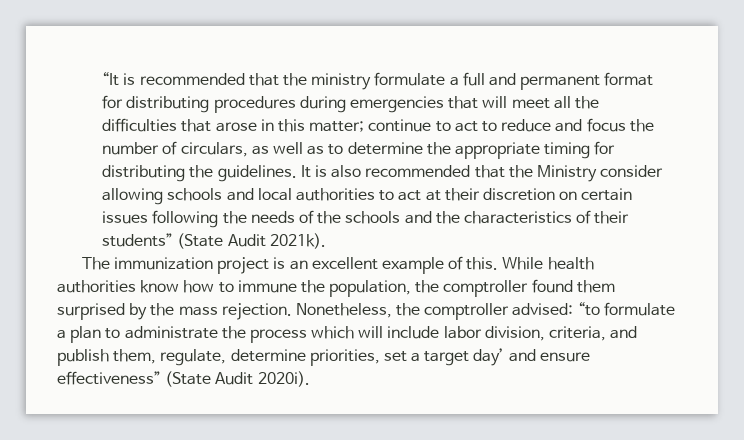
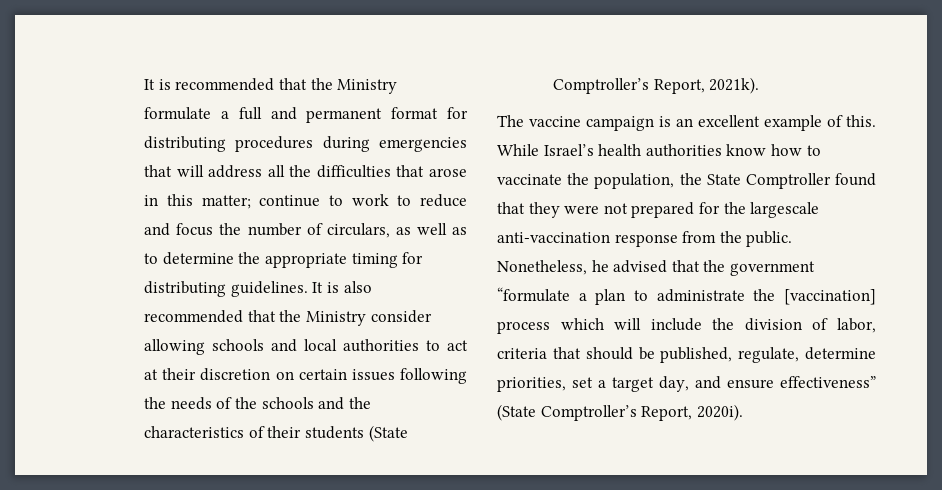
- “It is recommended that the ministry formulate a full and permanent format for distributing procedures during emergencies that will meet all the difficulties that arose in this matter; continue to act to reduce and focus the number of circulars, as well as to determine the appropriate timing for distributing the guidelines.
+ It is recommended that the Ministry formulate a full and permanent format for distributing procedures during emergencies that will address all the difficulties that arose in this matter; continue to work to reduce and focus the number of circulars, as well as to determine the appropriate timing for distributing guidelines.
- It is also recommended that the Ministry consider allowing schools and local authorities to act at their discretion on certain issues following the needs of the schools and the characteristics of their students” (State Audit 2021k).
+ It is also recommended that the Ministry consider allowing schools and local authorities to act at their discretion on certain issues following the needs of the schools and the characteristics of their students (State Comptroller’s Report, 2021k).
- The immunization project is an excellent example of this.
+ The vaccine campaign is an excellent example of this.
- While health authorities know how to immune the population, the comptroller found them surprised by the mass rejection. Nonetheless, the comptroller advised: “to formulate a plan to administrate the process which will include labor division, criteria, and publish them, regulate, determine priorities, set a target day’ and ensure effectiveness” (State Audit 2020i).
+ While Israel’s health authorities know how to vaccinate the population, the State Comptroller found that they were not prepared for the largescale anti-vaccination response from the public. Nonetheless, he advised that the government “formulate a plan to administrate the [vaccination] process which will include the division of labor, criteria that should be published, regulate, determine priorities, set a target day, and ensure effectiveness” (State Comptroller’s Report, 2020i).

